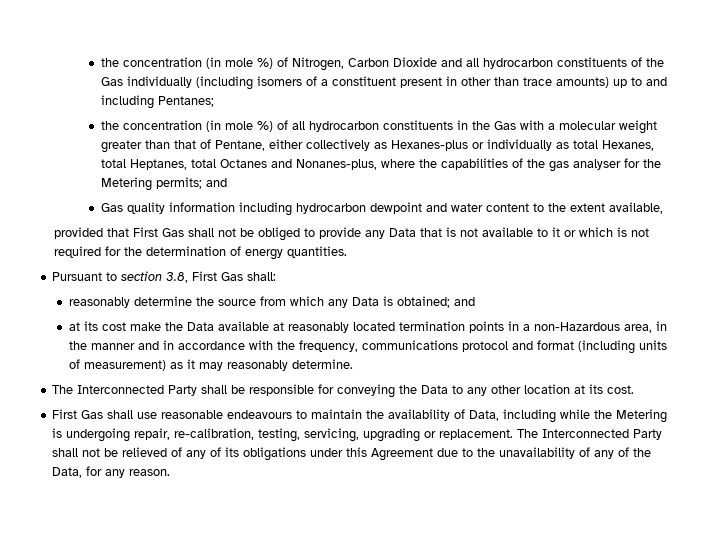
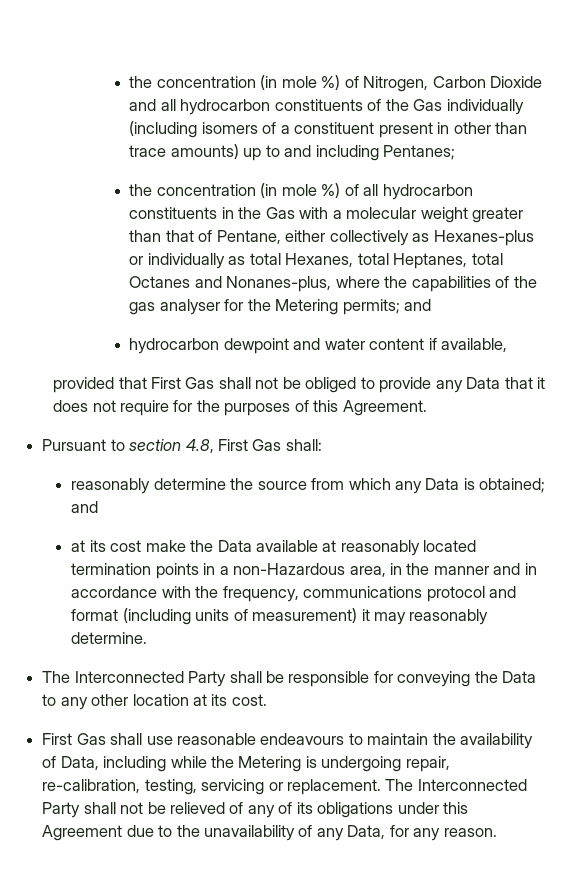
- Gas quality information including hydrocarbon dewpoint and water content to the extent available,
+ hydrocarbon dewpoint and water content if available,
- provided that First Gas shall not be obliged to provide any Data that is not available to it or which is not required for the determination of energy quantities.
+ provided that First Gas shall not be obliged to provide any Data that it does not require for the purposes of this Agreement.
- Pursuant to section 3.8, First Gas shall:
+ Pursuant to section 4.8, First Gas shall:
- at its cost make the Data available at reasonably located termination points in a non-Hazardous area, in the manner and in accordance with the frequency, communications protocol and format (including units of measurement) as it may reasonably determine.
+ at its cost make the Data available at reasonably located termination points in a non-Hazardous area, in the manner and in accordance with the frequency, communications protocol and format (including units of measurement) it may reasonably determine.
- First Gas shall use reasonable endeavours to maintain the availability of Data, including while the Metering is undergoing repair, re-calibration, testing, servicing, upgrading or replacement.
+ First Gas shall use reasonable endeavours to maintain the availability of Data, including while the Metering is undergoing repair, re-calibration, testing, servicing or replacement.
- The Interconnected Party shall not be relieved of any of its obligations under this Agreement due to the unavailability of any of the Data, for any reason.
+ The Interconnected Party shall not be relieved of any of its obligations under this Agreement due to the unavailability of any Data, for any reason.

